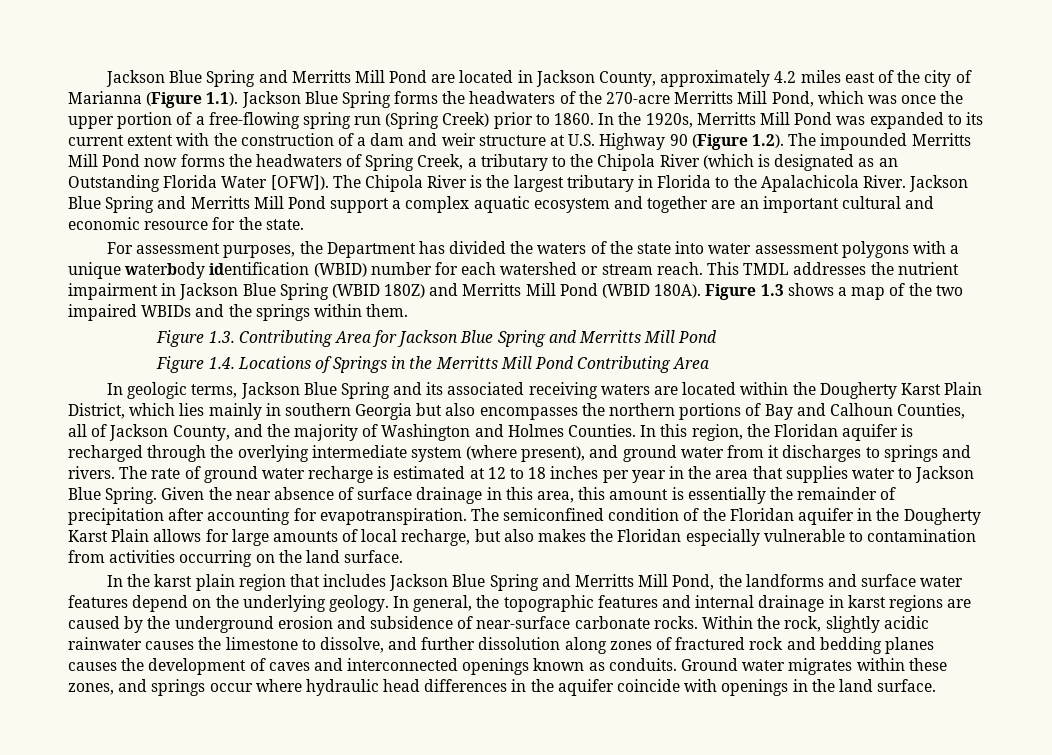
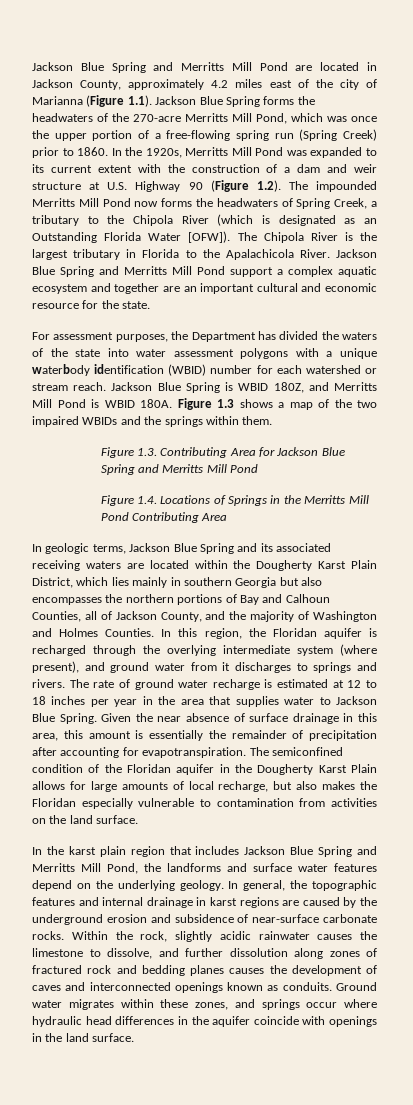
- This TMDL addresses the nutrient impairment in Jackson Blue Spring (WBID 180Z) and Merritts Mill Pond (WBID 180A).
+ Jackson Blue Spring is WBID 180Z, and Merritts Mill Pond is WBID 180A.
- The semiconfined condition of the Floridan aquifer in the Dougherty Karst Plain allows for large amounts of local recharge, but also makes the Floridan especially vulnerable to contamination from activities occurring on the land surface.
+ The semiconfined condition of the Floridan aquifer in the Dougherty Karst Plain allows for large amounts of local recharge, but also makes the Floridan especially vulnerable to contamination from activities on the land surface.

